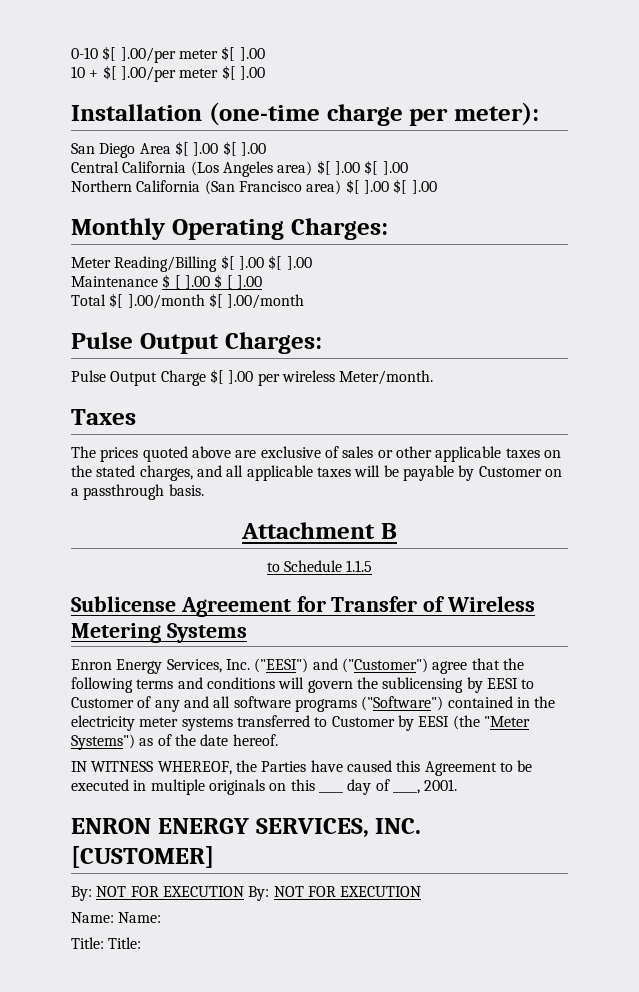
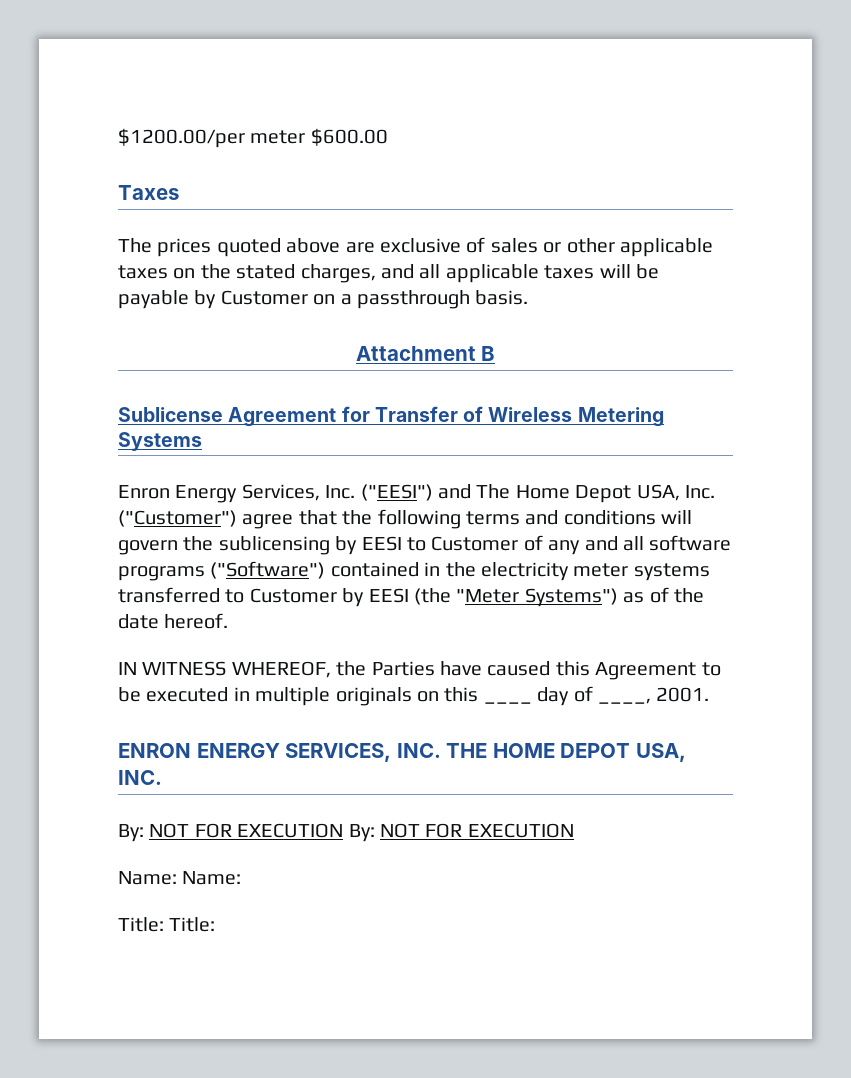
- 0-10 $[ ].00/per meter $[ ].00
- 10 + $[ ].00/per meter $[ ].00
- Installation (one-time charge per meter):
- San Diego Area $[ ].00 $[ ].00
- Central California (Los Angeles area) $[ ].00 $[ ].00
- Northern California (San Francisco area) $[ ].00 $[ ].00
- Monthly Operating Charges:
- Meter Reading/Billing $[ ].00 $[ ].00
- Maintenance $ [ ].00 $ [ ].00
- Total $[ ].00/month $[ ].00/month
- Pulse Output Charges:
- Pulse Output Charge $[ ].00 per wireless Meter/month.
+ $1200.00/per meter $600.00
- to Schedule 1.1.5
- Enron Energy Services, Inc. ("EESI") and ("Customer") agree that the following terms and conditions will govern the sublicensing by EESI to Customer of any and all software programs ("Software") contained in the electricity meter systems transferred to Customer by EESI (the "Meter Systems") as of the date hereof.
+ Enron Energy Services, Inc. ("EESI") and The Home Depot USA, Inc. ("Customer") agree that the following terms and conditions will govern the sublicensing by EESI to Customer of any and all software programs ("Software") contained in the electricity meter systems transferred to Customer by EESI (the "Meter Systems") as of the date hereof.
- ENRON ENERGY SERVICES, INC. [CUSTOMER]
+ ENRON ENERGY SERVICES, INC. THE HOME DEPOT USA, INC.

